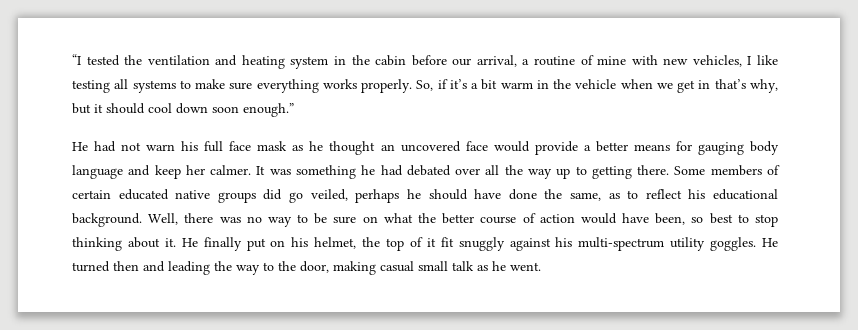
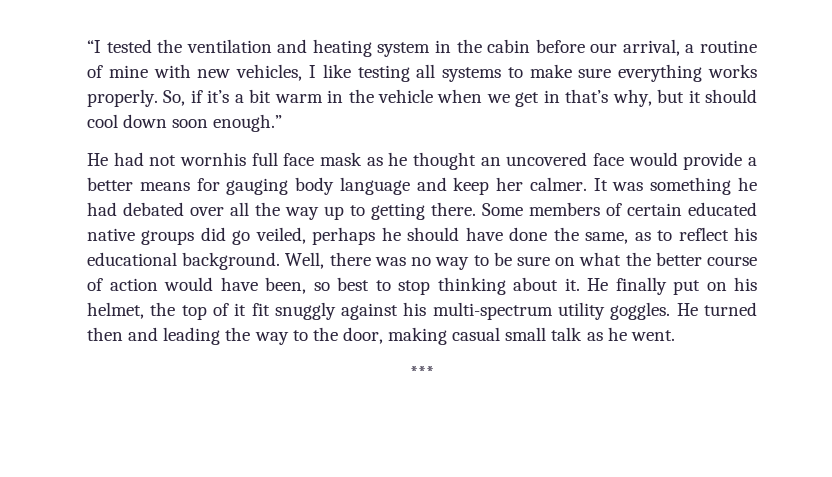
- He had not warn his full face mask as he thought an uncovered face would provide a better means for gauging body language and keep her calmer.
+ He had not wornhis full face mask as he thought an uncovered face would provide a better means for gauging body language and keep her calmer.
+ ***

